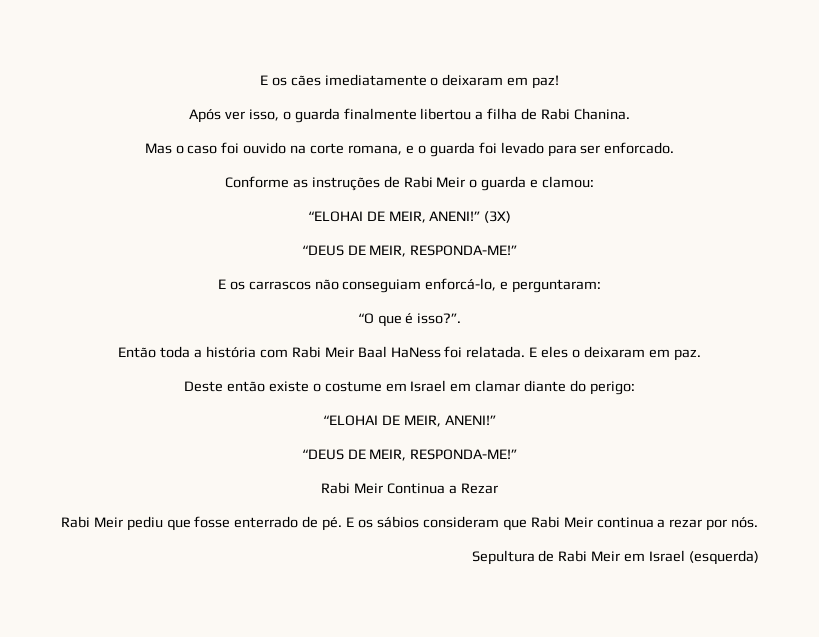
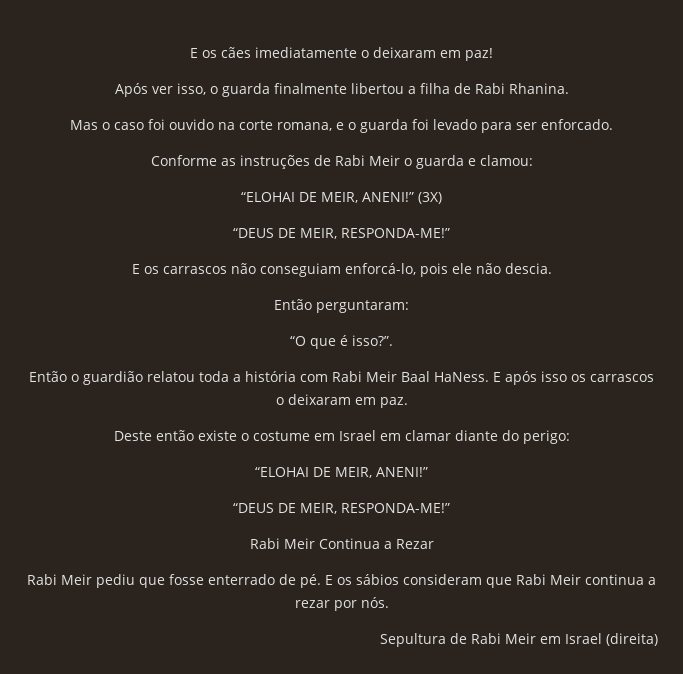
- Após ver isso, o guarda finalmente libertou a filha de Rabi Chanina.
+ Após ver isso, o guarda finalmente libertou a filha de Rabi Rhanina.
- E os carrascos não conseguiam enforcá-lo, e perguntaram:
+ E os carrascos não conseguiam enforcá-lo, pois ele não descia.
+ Então perguntaram:
- Então toda a história com Rabi Meir Baal HaNess foi relatada. E eles o deixaram em paz.
+ Então o guardião relatou toda a história com Rabi Meir Baal HaNess. E após isso os carrascos o deixaram em paz.
- Sepultura de Rabi Meir em Israel (esquerda)
+ Sepultura de Rabi Meir em Israel (direita)

